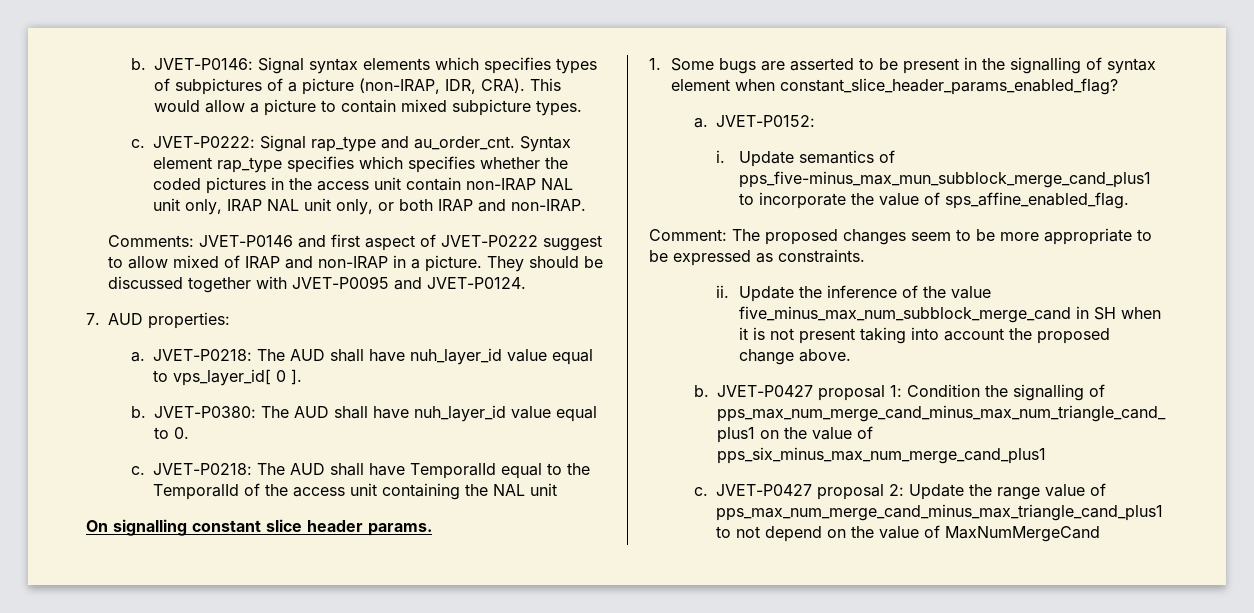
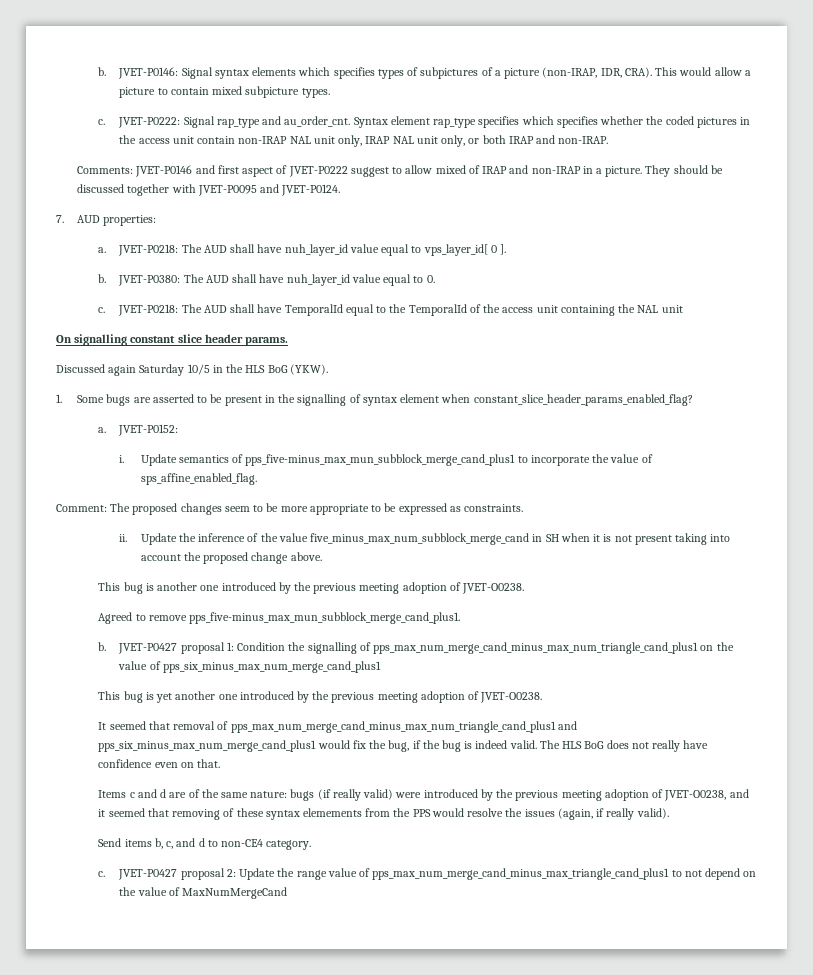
+ Discussed again Saturday 10/5 in the HLS BoG (YKW).
+ This bug is another one introduced by the previous meeting adoption of JVET-O0238.
+ Agreed to remove pps_five-minus_max_mun_subblock_merge_cand_plus1.
+ This bug is yet another one introduced by the previous meeting adoption of JVET-O0238.
+ It seemed that removal of pps_max_num_merge_cand_minus_max_num_triangle_cand_plus1 and pps_six_minus_max_num_merge_cand_plus1 would fix the bug, if the bug is indeed valid. The HLS BoG does not really have confidence even on that.
+ Items c and d are of the same nature: bugs (if really valid) were introduced by the previous meeting adoption of JVET-O0238, and it seemed that removing of these syntax elemements from the PPS would resolve the issues (again, if really valid).
+ Send items b, c, and d to non-CE4 category.

